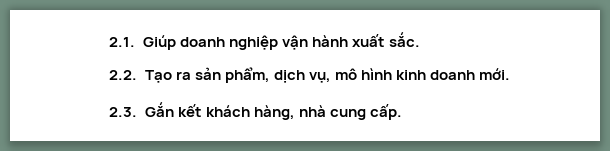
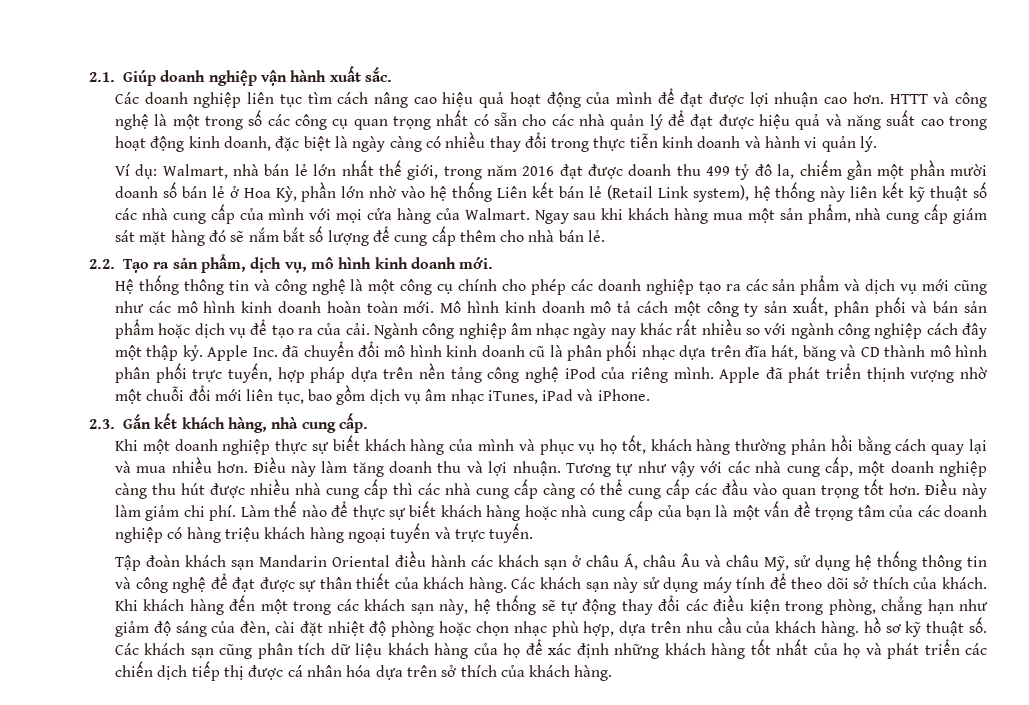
+ Các doanh nghiệp liên tục tìm cách nâng cao hiệu quả hoạt động của mình để đạt được lợi nhuận cao hơn. HTTT và công nghệ là một trong số các công cụ quan trọng nhất có sẵn cho các nhà quản lý để đạt được hiệu quả và năng suất cao trong hoạt động kinh doanh, đặc biệt là ngày càng có nhiều thay đổi trong thực tiễn kinh doanh và hành vi quản lý.
+ Ví dụ: Walmart, nhà bán lẻ lớn nhất thế giới, trong năm 2016 đạt được doanh thu 499 tỷ đô la, chiếm gần một phần mười doanh số bán lẻ ở Hoa Kỳ, phần lớn nhờ vào hệ thống Liên kết bán lẻ (Retail Link system), hệ thống này liên kết kỹ thuật số các nhà cung cấp của mình với mọi cửa hàng của Walmart. Ngay sau khi khách hàng mua một sản phẩm, nhà cung cấp giám sát mặt hàng đó sẽ nắm bắt số lượng để cung cấp thêm cho nhà bán lẻ.
+ Hệ thống thông tin và công nghệ là một công cụ chính cho phép các doanh nghiệp tạo ra các sản phẩm và dịch vụ mới cũng như các mô hình kinh doanh hoàn toàn mới. Mô hình kinh doanh mô tả cách một công ty sản xuất, phân phối và bán sản phẩm hoặc dịch vụ để tạo ra của cải. Ngành công nghiệp âm nhạc ngày nay khác rất nhiều so với ngành công nghiệp cách đây một thập kỷ. Apple Inc. đã chuyển đổi mô hình kinh doanh cũ là phân phối nhạc dựa trên đĩa hát, băng và CD thành mô hình phân phối trực tuyến, hợp pháp dựa trên nền tảng công nghệ iPod của riêng mình. Apple đã phát triển thịnh vượng nhờ một chuỗi đổi mới liên tục, bao gồm dịch vụ âm nhạc iTunes, iPad và iPhone.
+ Khi một doanh nghiệp thực sự biết khách hàng của mình và phục vụ họ tốt, khách hàng thường phản hồi bằng cách quay lại và mua nhiều hơn. Điều này làm tăng doanh thu và lợi nhuận. Tương tự như vậy với các nhà cung cấp, một doanh nghiệp càng thu hút được nhiều nhà cung cấp thì các nhà cung cấp càng có thể cung cấp các đầu vào quan trọng tốt hơn. Điều này làm giảm chi phí. Làm thế nào để thực sự biết khách hàng hoặc nhà cung cấp của bạn là một vấn đề trọng tâm của các doanh nghiệp có hàng triệu khách hàng ngoại tuyến và trực tuyến.
+ Tập đoàn khách sạn Mandarin Oriental điều hành các khách sạn ở châu Á, châu Âu và châu Mỹ, sử dụng hệ thống thông tin và công nghệ để đạt được sự thân thiết của khách hàng. Các khách sạn này sử dụng máy tính để theo dõi sở thích của khách. Khi khách hàng đến một trong các khách sạn này, hệ thống sẽ tự động thay đổi các điều kiện trong phòng, chẳng hạn như giảm độ sáng của đèn, cài đặt nhiệt độ phòng hoặc chọn nhạc phù hợp, dựa trên nhu cầu của khách hàng. hồ sơ kỹ thuật số. Các khách sạn cũng phân tích dữ liệu khách hàng của họ để xác định những khách hàng tốt nhất của họ và phát triển các chiến dịch tiếp thị được cá nhân hóa dựa trên sở thích của khách hàng.

